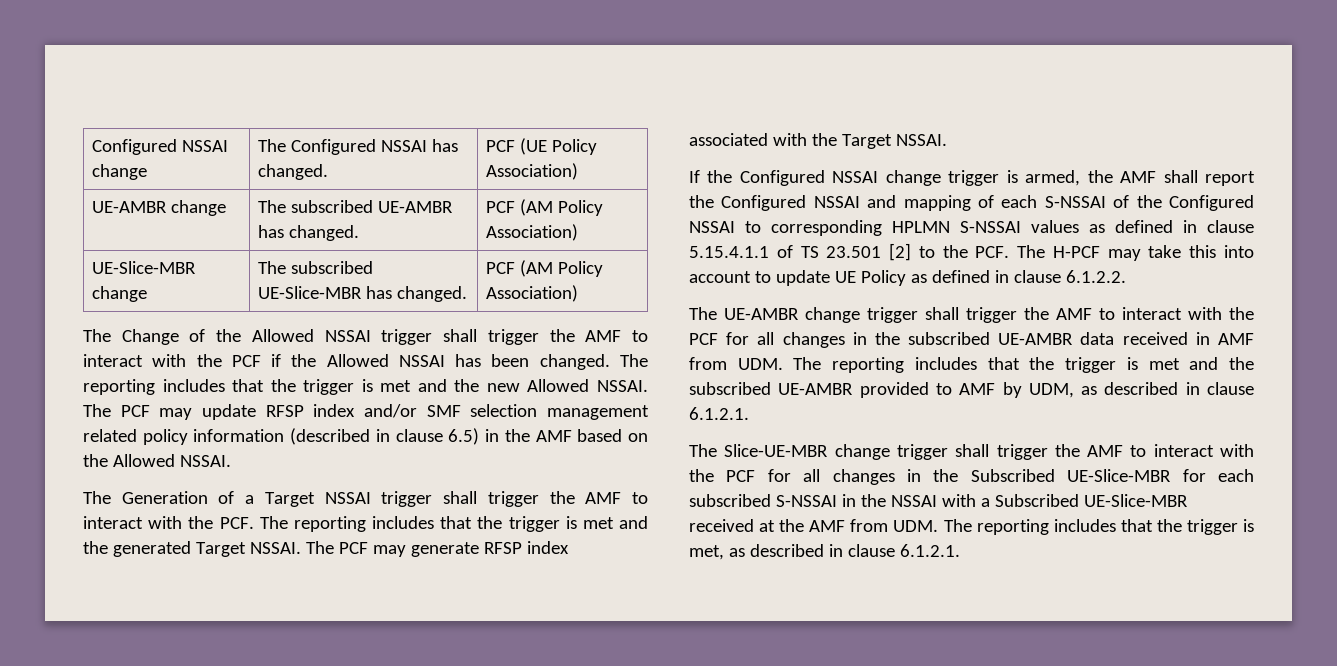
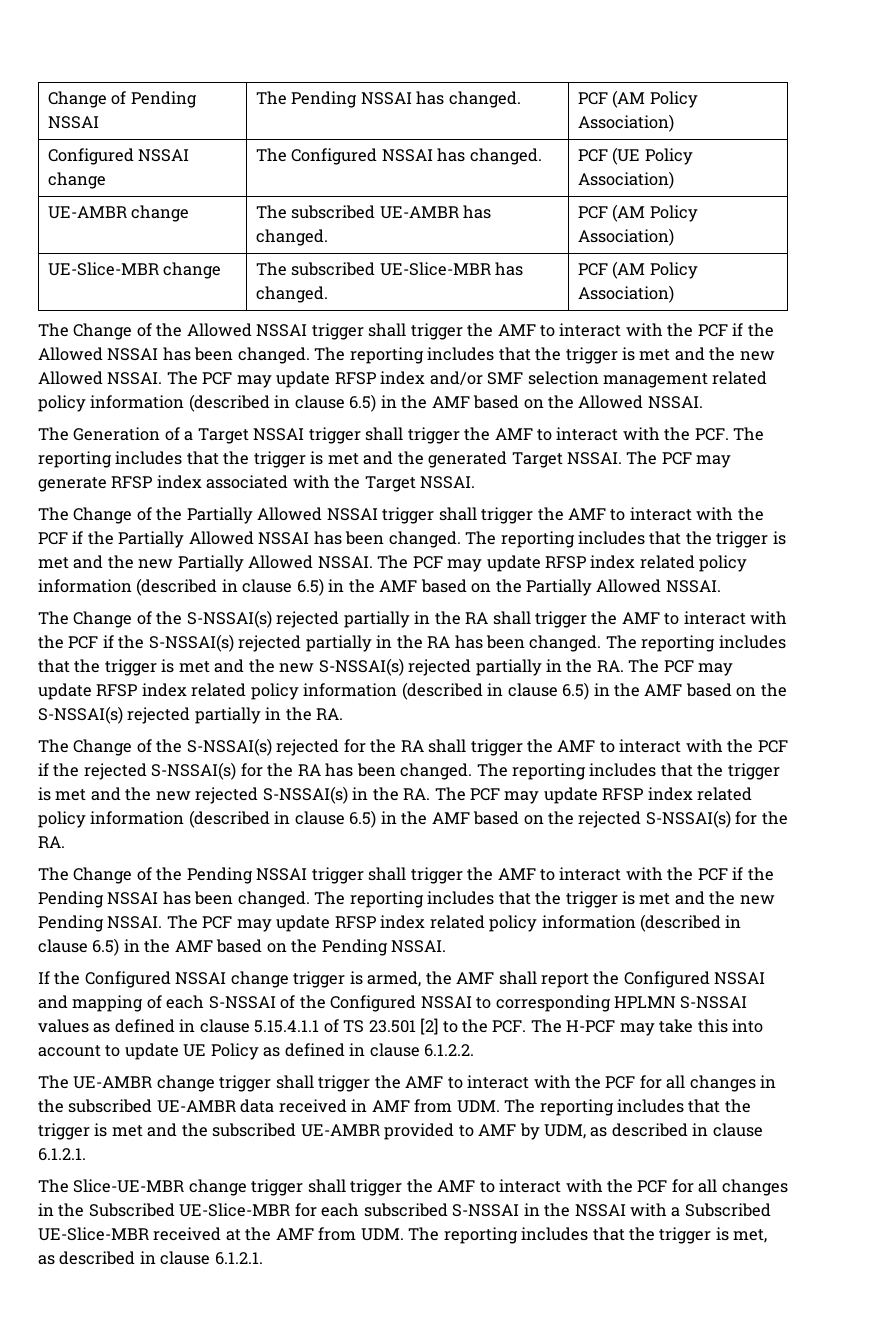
+ Change of Pending NSSAI | The Pending NSSAI has changed. | PCF (AM Policy Association)
+ The Change of the Partially Allowed NSSAI trigger shall trigger the AMF to interact with the PCF if the Partially Allowed NSSAI has been changed. The reporting includes that the trigger is met and the new Partially Allowed NSSAI. The PCF may update RFSP index related policy information (described in clause 6.5) in the AMF based on the Partially Allowed NSSAI.
+ The Change of the S-NSSAI(s) rejected partially in the RA shall trigger the AMF to interact with the PCF if the S-NSSAI(s) rejected partially in the RA has been changed. The reporting includes that the trigger is met and the new S-NSSAI(s) rejected partially in the RA. The PCF may update RFSP index related policy information (described in clause 6.5) in the AMF based on the S-NSSAI(s) rejected partially in the RA.
+ The Change of the S-NSSAI(s) rejected for the RA shall trigger the AMF to interact with the PCF if the rejected S-NSSAI(s) for the RA has been changed. The reporting includes that the trigger is met and the new rejected S-NSSAI(s) in the RA. The PCF may update RFSP index related policy information (described in clause 6.5) in the AMF based on the rejected S-NSSAI(s) for the RA.
+ The Change of the Pending NSSAI trigger shall trigger the AMF to interact with the PCF if the Pending NSSAI has been changed. The reporting includes that the trigger is met and the new Pending NSSAI. The PCF may update RFSP index related policy information (described in clause 6.5) in the AMF based on the Pending NSSAI.

